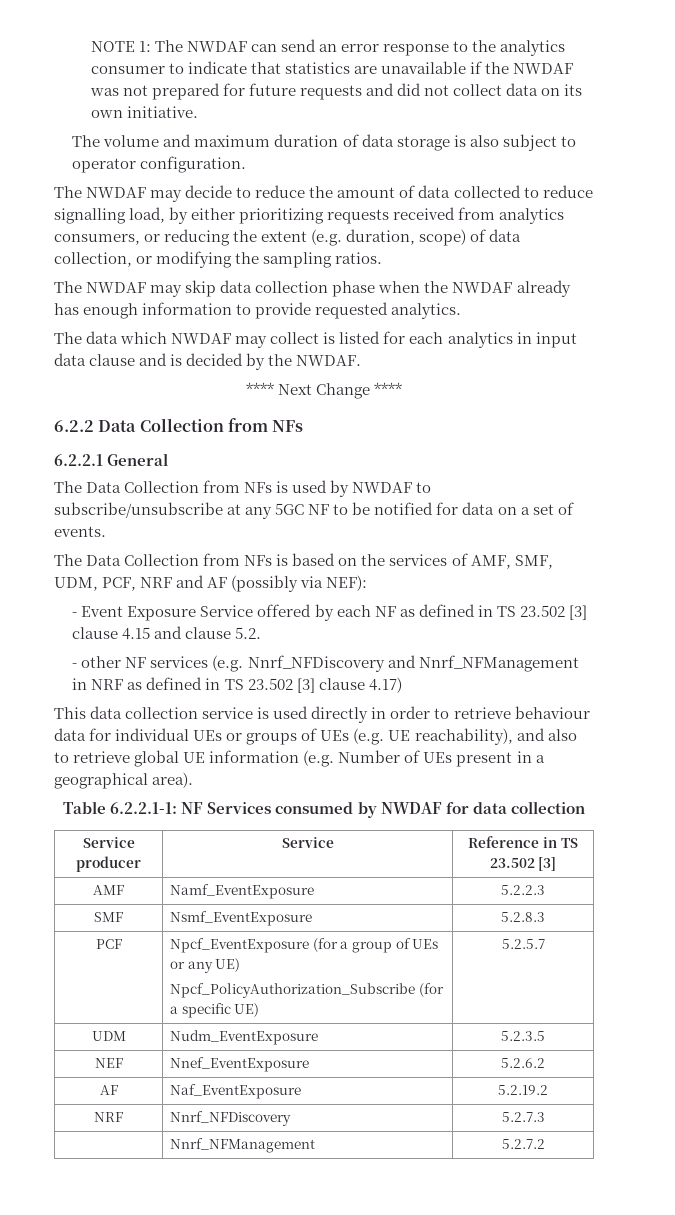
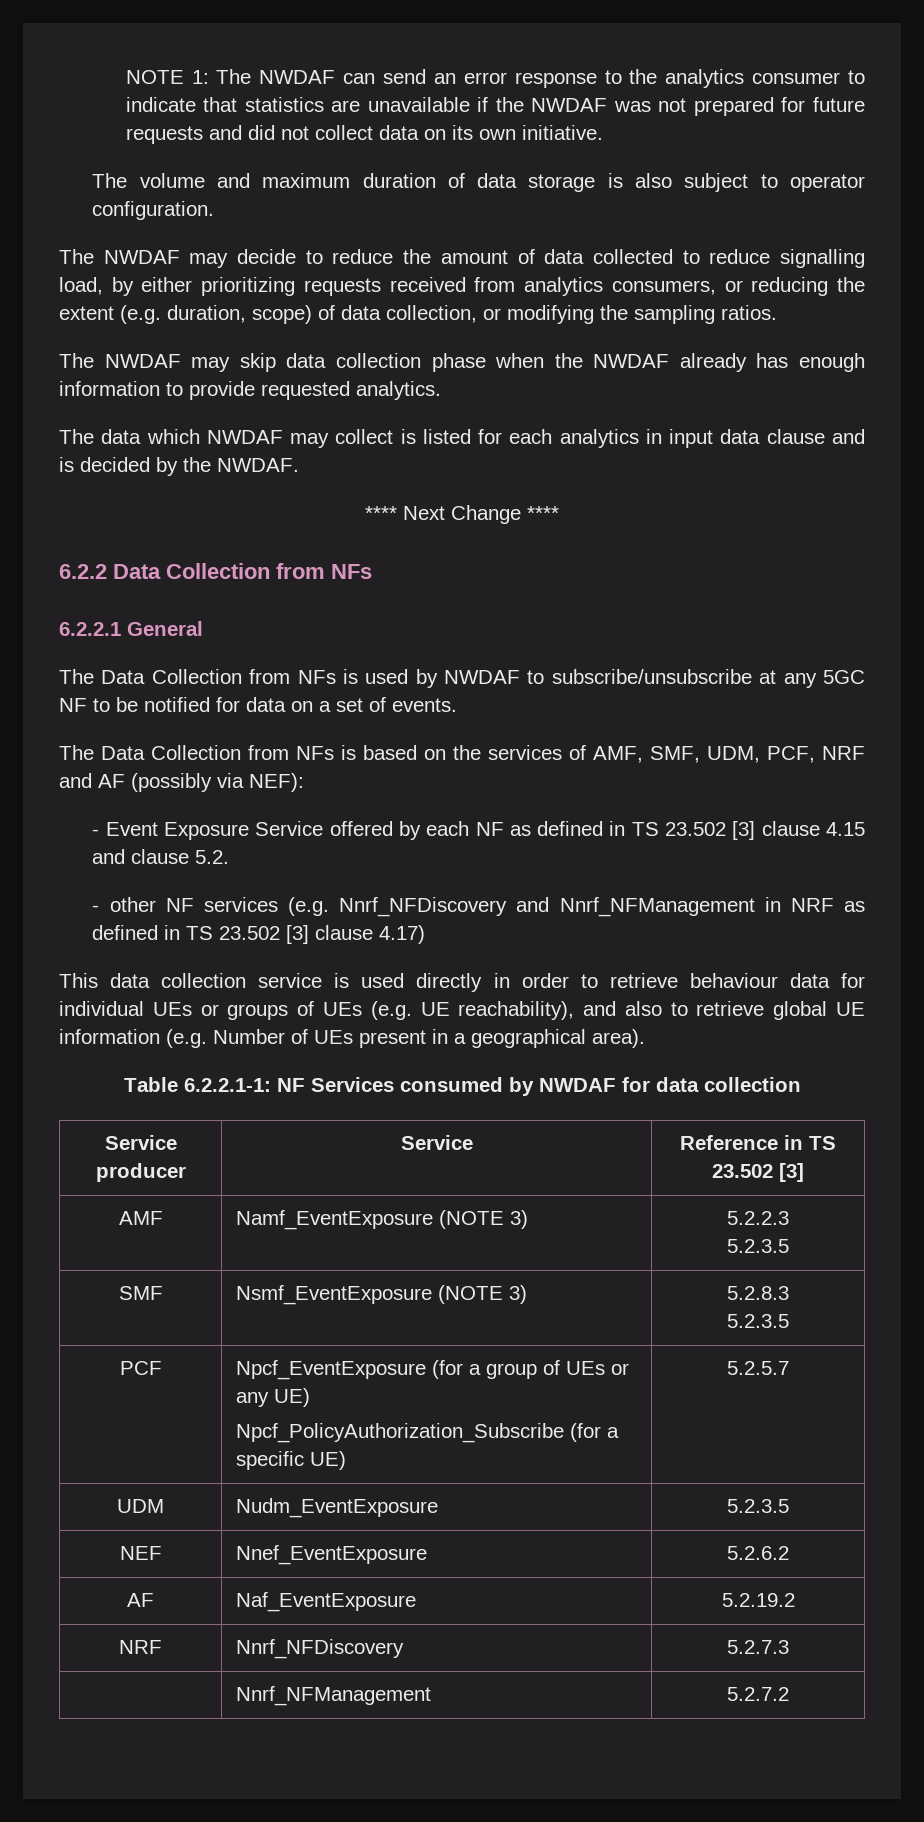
- AMF | Namf_EventExposure | 5.2.2.3
+ AMF | Namf_EventExposure (NOTE 3) | 5.2.2.3
+ 5.2.3.5
- SMF | Nsmf_EventExposure | 5.2.8.3
+ SMF | Nsmf_EventExposure (NOTE 3) | 5.2.8.3
+ 5.2.3.5

